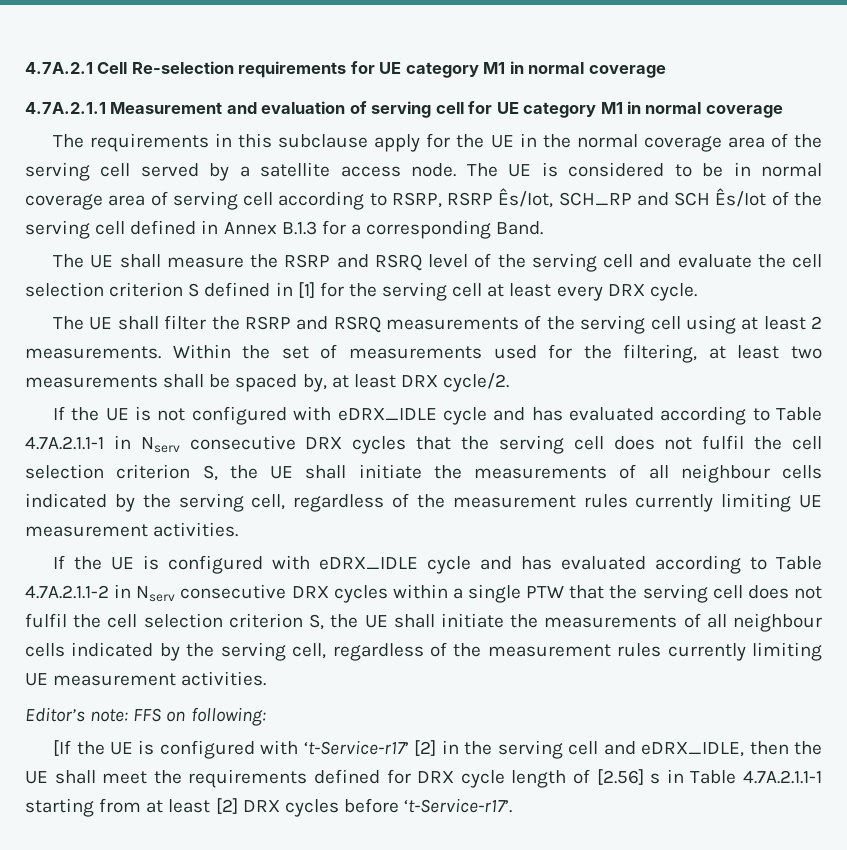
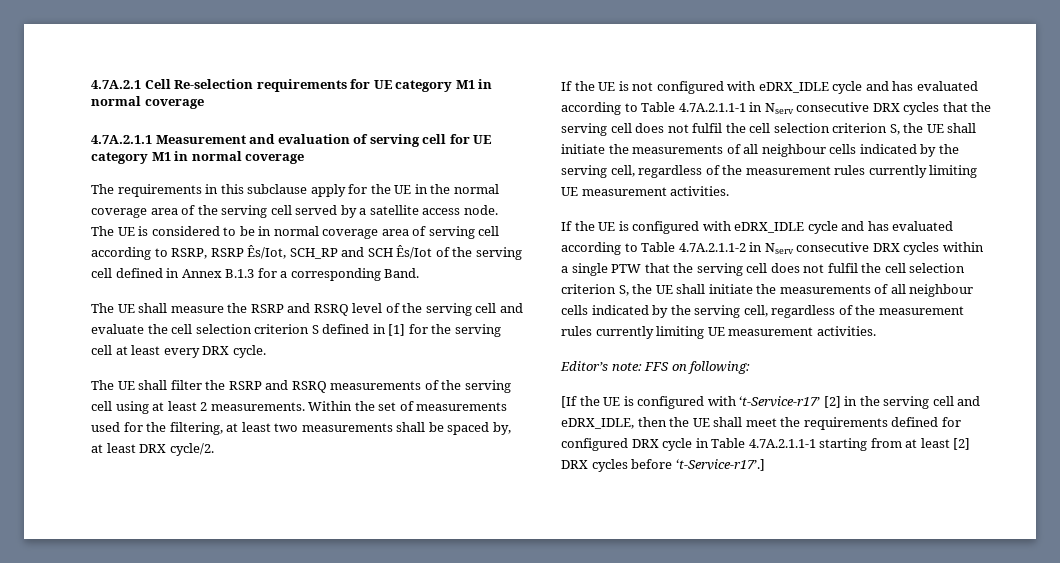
- [If the UE is configured with ‘t-Service-r17’ [2] in the serving cell and eDRX_IDLE, then the UE shall meet the requirements defined for DRX cycle length of [2.56] s in Table 4.7A.2.1.1-1 starting from at least [2] DRX cycles before ‘t-Service-r17’.
+ [If the UE is configured with ‘t-Service-r17’ [2] in the serving cell and eDRX_IDLE, then the UE shall meet the requirements defined for configured DRX cycle in Table 4.7A.2.1.1-1 starting from at least [2] DRX cycles before ‘t-Service-r17’.]

